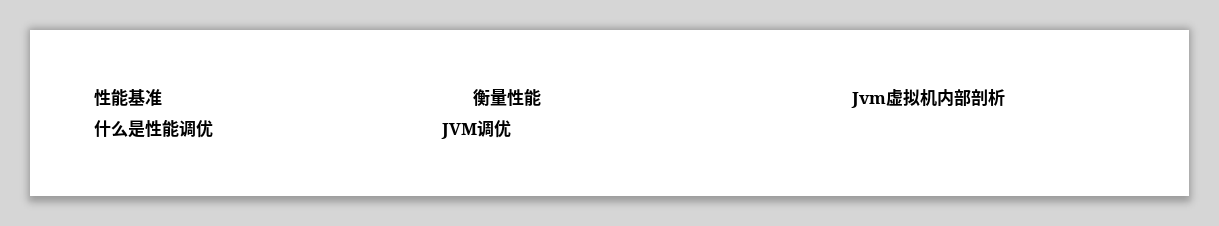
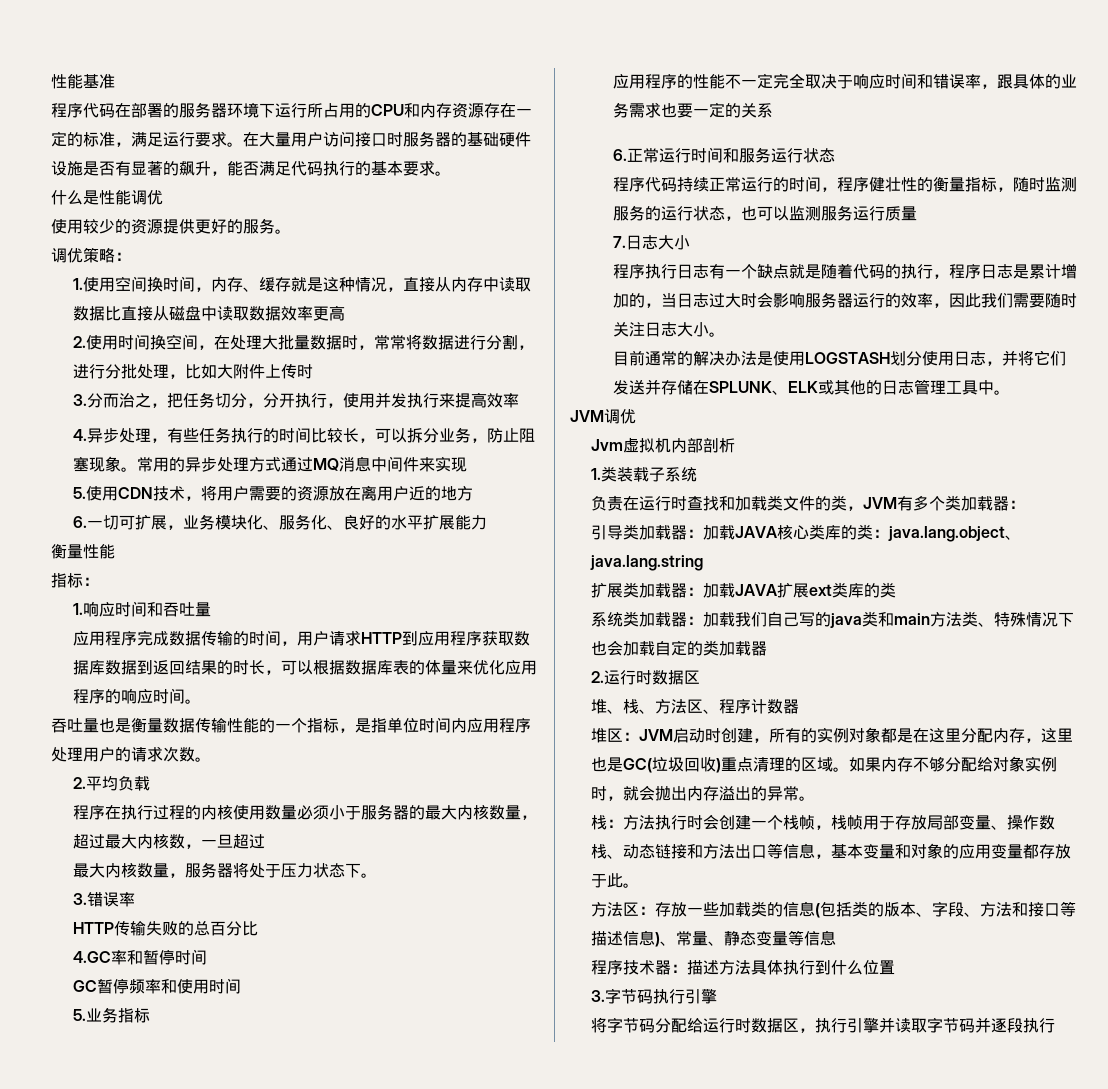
+ 程序代码在部署的服务器环境下运行所占用的CPU和内存资源存在一定的标准，满足运行要求。在大量用户访问接口时服务器的基础硬件设施是否有显著的飙升，能否满足代码执行的基本要求。
  什么是性能调优
+ 使用较少的资源提供更好的服务。
+ 调优策略：
+ 1.使用空间换时间，内存、缓存就是这种情况，直接从内存中读取数据比直接从磁盘中读取数据效率更高
+ 2.使用时间换空间，在处理大批量数据时，常常将数据进行分割，进行分批处理，比如大附件上传时
+ 3.分而治之，把任务切分，分开执行，使用并发执行来提高效率
+ 4.异步处理，有些任务执行的时间比较长，可以拆分业务，防止阻塞现象。常用的异步处理方式通过MQ消息中间件来实现
+ 5.使用CDN技术，将用户需要的资源放在离用户近的地方
+ 6.一切可扩展，业务模块化、服务化、良好的水平扩展能力
  衡量性能
+ 指标：
+ 1.响应时间和吞吐量
+ 应用程序完成数据传输的时间，用户请求HTTP到应用程序获取数据库数据到返回结果的时长，可以根据数据库表的体量来优化应用程序的响应时间。
+ 吞吐量也是衡量数据传输性能的一个指标，是指单位时间内应用程序处理用户的请求次数。
+ 2.平均负载
+ 程序在执行过程的内核使用数量必须小于服务器的最大内核数量，超过最大内核数，一旦超过
+ 最大内核数量，服务器将处于压力状态下。
+ 3.错误率
+ HTTP传输失败的总百分比
+ 4.GC率和暂停时间
+ GC暂停频率和使用时间
+ 5.业务指标
+ 应用程序的性能不一定完全取决于响应时间和错误率，跟具体的业务需求也要一定的关系
+ 6.正常运行时间和服务运行状态
+ 程序代码持续正常运行的时间，程序健壮性的衡量指标，随时监测服务的运行状态，也可以监测服务运行质量
+ 7.日志大小
+ 程序执行日志有一个缺点就是随着代码的执行，程序日志是累计增加的，当日志过大时会影响服务器运行的效率，因此我们需要随时关注日志大小。
+ 目前通常的解决办法是使用LOGSTASH划分使用日志，并将它们发送并存储在SPLUNK、ELK或其他的日志管理工具中。
+ 1.类装载子系统
+ 负责在运行时查找和加载类文件的类，JVM有多个类加载器：
+ 引导类加载器：加载JAVA核心类库的类：java.lang.object、java.lang.string
+ 扩展类加载器：加载JAVA扩展ext类库的类
+ 系统类加载器：加载我们自己写的java类和main方法类、特殊情况下也会加载自定的类加载器
+ 2.运行时数据区
+ 堆、栈、方法区、程序计数器
+ 堆区：JVM启动时创建，所有的实例对象都是在这里分配内存，这里也是GC(垃圾回收)重点清理的区域。如果内存不够分配给对象实例时，就会抛出内存溢出的异常。
+ 栈：方法执行时会创建一个栈帧，栈帧用于存放局部变量、操作数栈、动态链接和方法出口等信息，基本变量和对象的应用变量都存放于此。
+ 方法区：存放一些加载类的信息(包括类的版本、字段、方法和接口等描述信息)、常量、静态变量等信息
+ 程序技术器：描述方法具体执行到什么位置
+ 3.字节码执行引擎
+ 将字节码分配给运行时数据区，执行引擎并读取字节码并逐段执行

